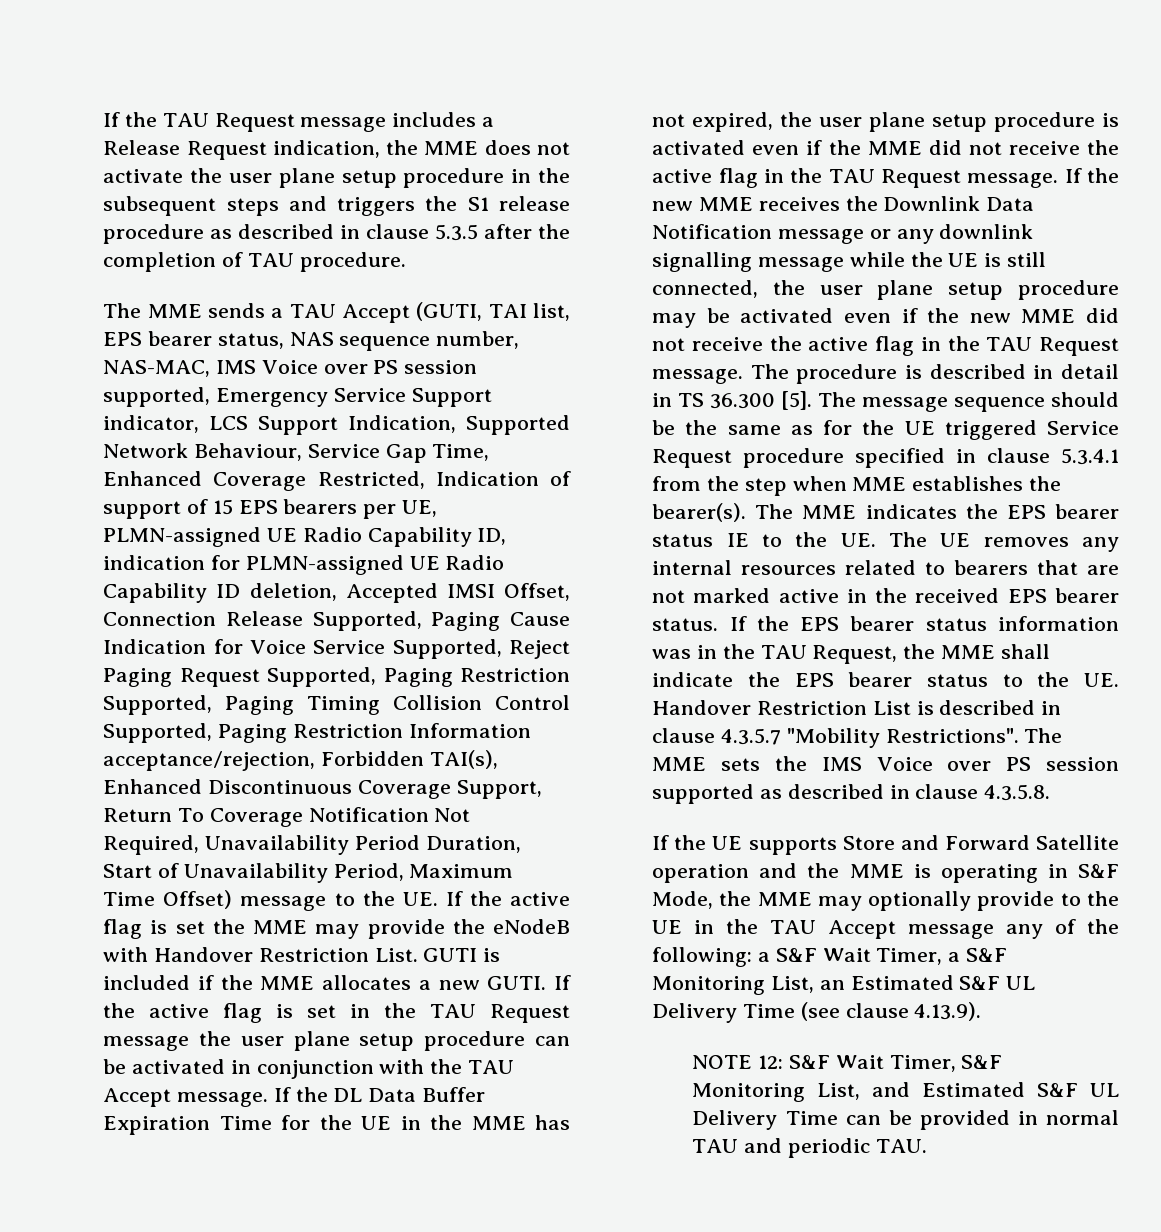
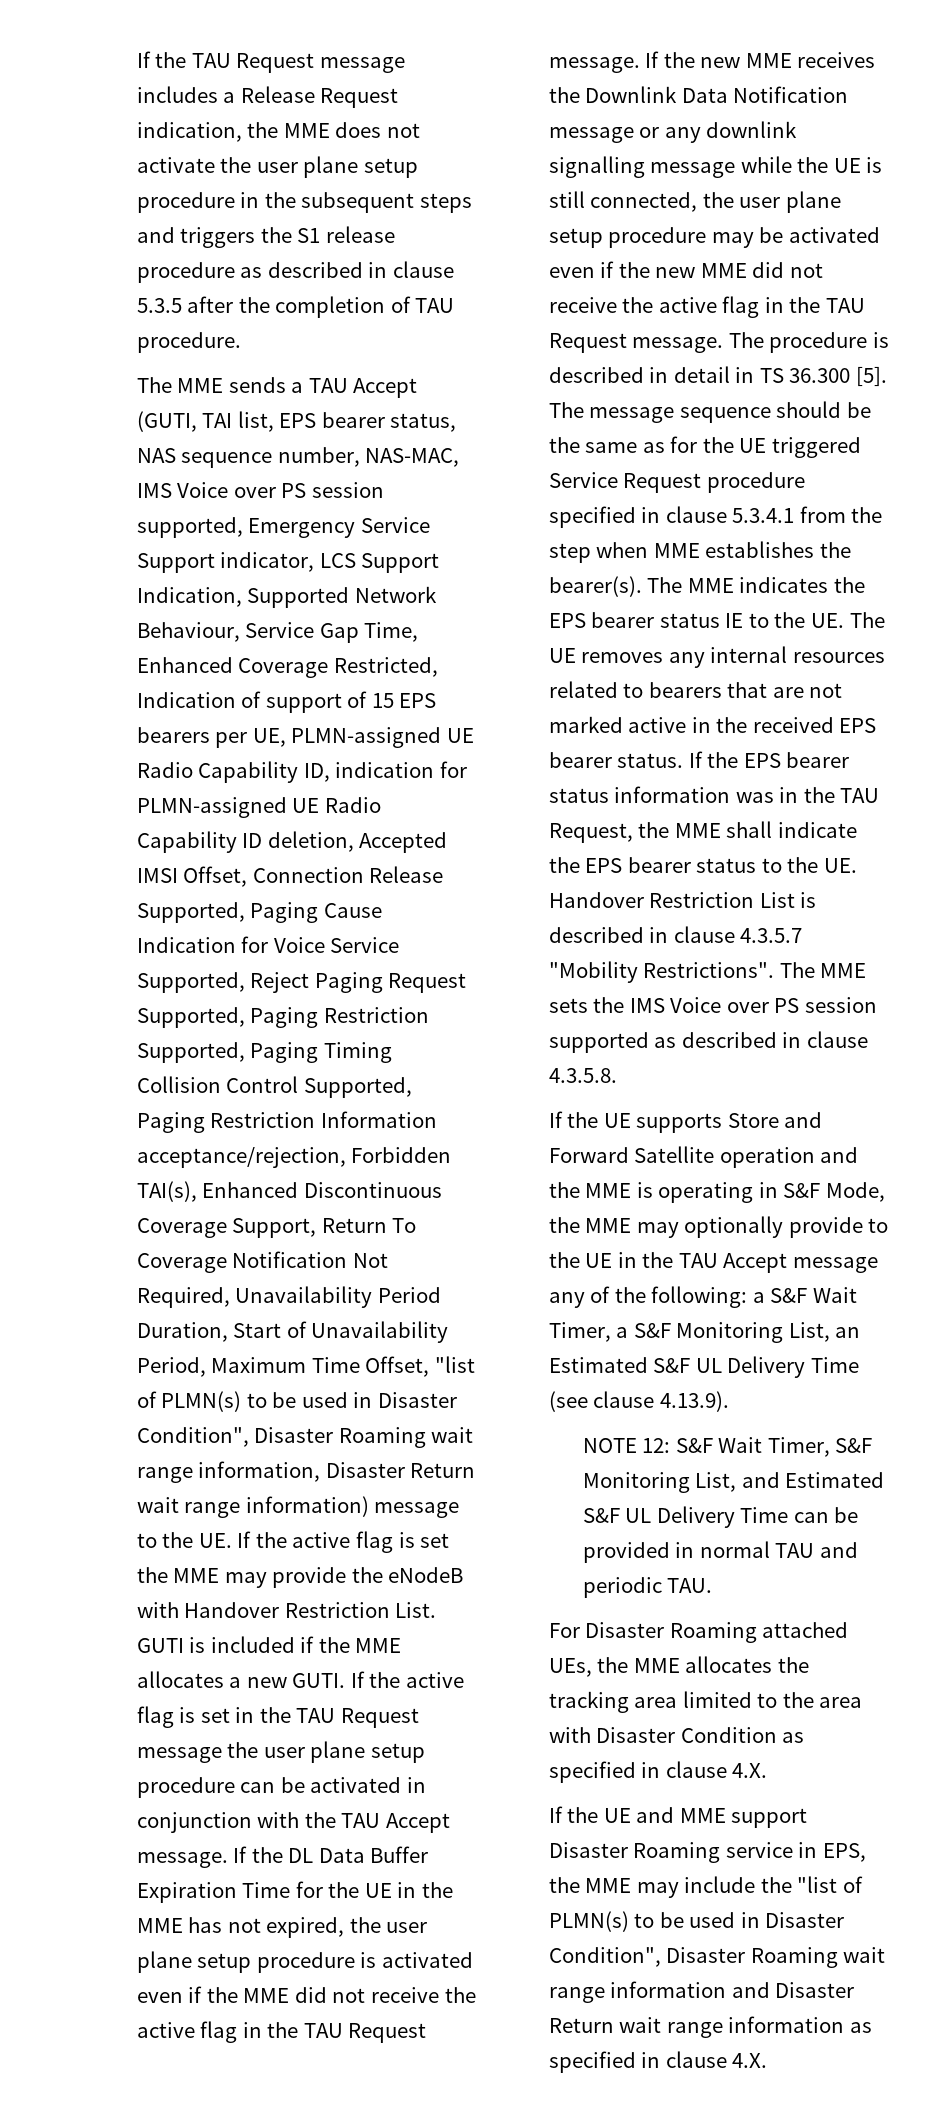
- The MME sends a TAU Accept (GUTI, TAI list, EPS bearer status, NAS sequence number, NAS-MAC, IMS Voice over PS session supported, Emergency Service Support indicator, LCS Support Indication, Supported Network Behaviour, Service Gap Time, Enhanced Coverage Restricted, Indication of support of 15 EPS bearers per UE, PLMN-assigned UE Radio Capability ID, indication for PLMN-assigned UE Radio Capability ID deletion, Accepted IMSI Offset, Connection Release Supported, Paging Cause Indication for Voice Service Supported, Reject Paging Request Supported, Paging Restriction Supported, Paging Timing Collision Control Supported, Paging Restriction Information acceptance/rejection, Forbidden TAI(s), Enhanced Discontinuous Coverage Support, Return To Coverage Notification Not Required, Unavailability Period Duration, Start of Unavailability Period, Maximum Time Offset) message to the UE. If the active flag is set the MME may provide the eNodeB with Handover Restriction List.
+ The MME sends a TAU Accept (GUTI, TAI list, EPS bearer status, NAS sequence number, NAS-MAC, IMS Voice over PS session supported, Emergency Service Support indicator, LCS Support Indication, Supported Network Behaviour, Service Gap Time, Enhanced Coverage Restricted, Indication of support of 15 EPS bearers per UE, PLMN-assigned UE Radio Capability ID, indication for PLMN-assigned UE Radio Capability ID deletion, Accepted IMSI Offset, Connection Release Supported, Paging Cause Indication for Voice Service Supported, Reject Paging Request Supported, Paging Restriction Supported, Paging Timing Collision Control Supported, Paging Restriction Information acceptance/rejection, Forbidden TAI(s), Enhanced Discontinuous Coverage Support, Return To Coverage Notification Not Required, Unavailability Period Duration, Start of Unavailability Period, Maximum Time Offset, "list of PLMN(s) to be used in Disaster Condition", Disaster Roaming wait range information, Disaster Return wait range information) message to the UE. If the active flag is set the MME may provide the eNodeB with Handover Restriction List.
+ For Disaster Roaming attached UEs, the MME allocates the tracking area limited to the area with Disaster Condition as specified in clause 4.X.
+ If the UE and MME support Disaster Roaming service in EPS, the MME may include the "list of PLMN(s) to be used in Disaster Condition", Disaster Roaming wait range information and Disaster Return wait range information as specified in clause 4.X.

